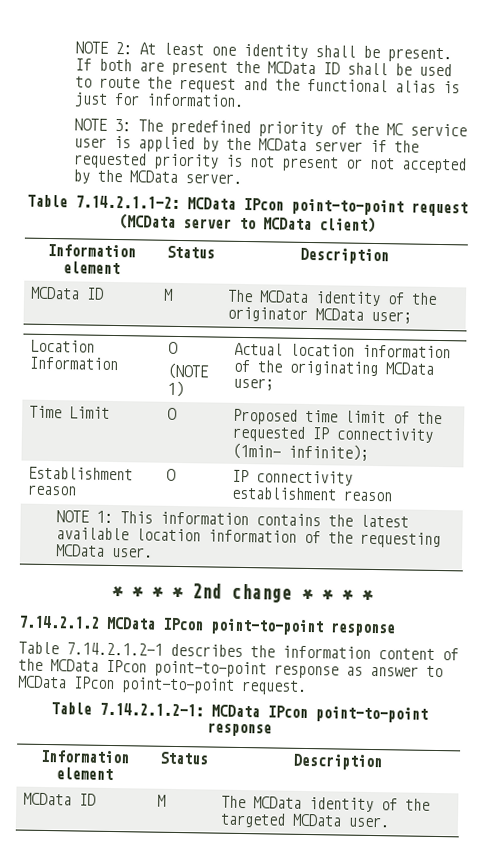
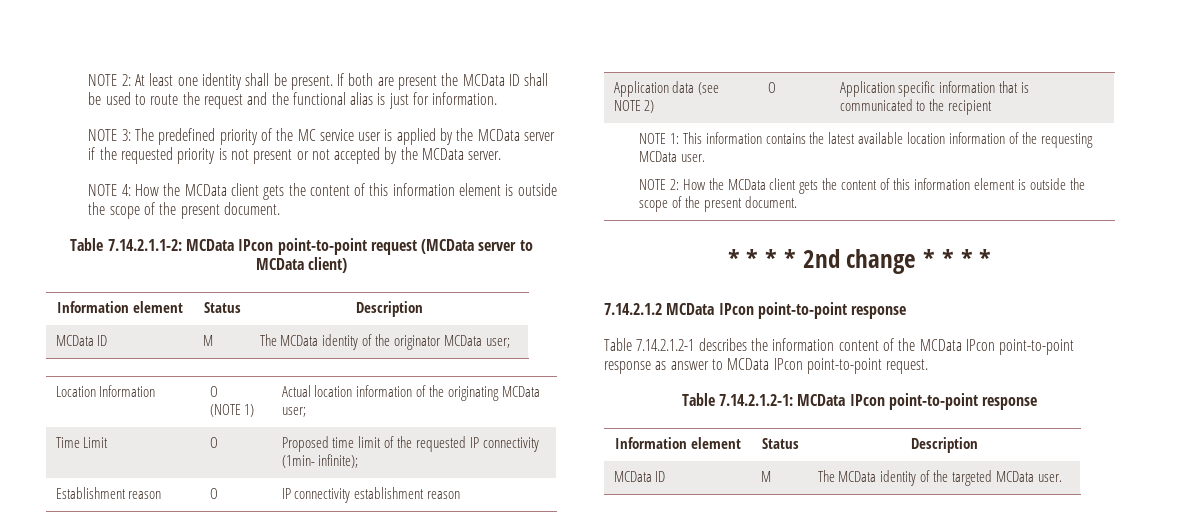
+ NOTE 4: How the MCData client gets the content of this information element is outside the scope of the present document.
+ Application data (see NOTE 2) | O | Application specific information that is communicated to the recipient
  NOTE 1: This information contains the latest available location information of the requesting MCData user.
+ NOTE 2: How the MCData client gets the content of this information element is outside the scope of the present document.

